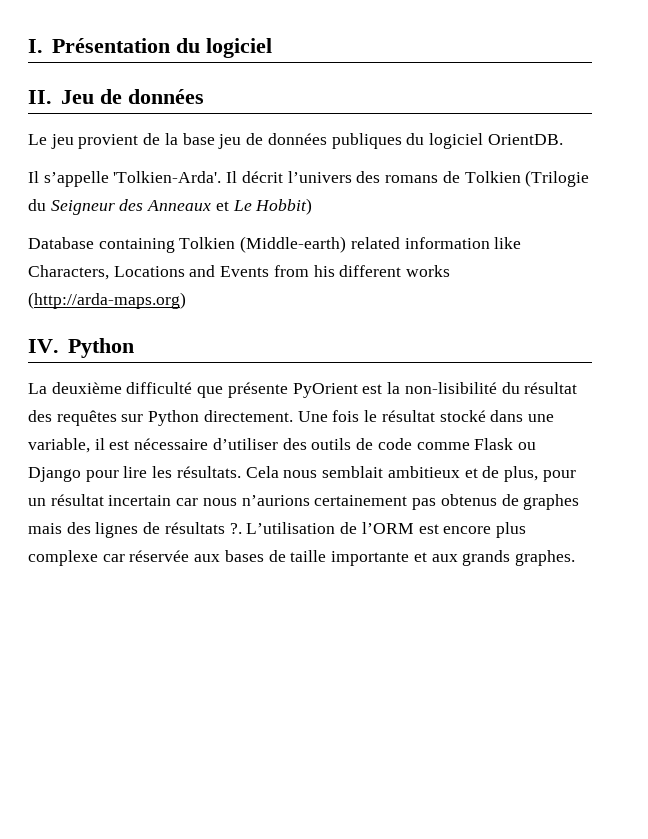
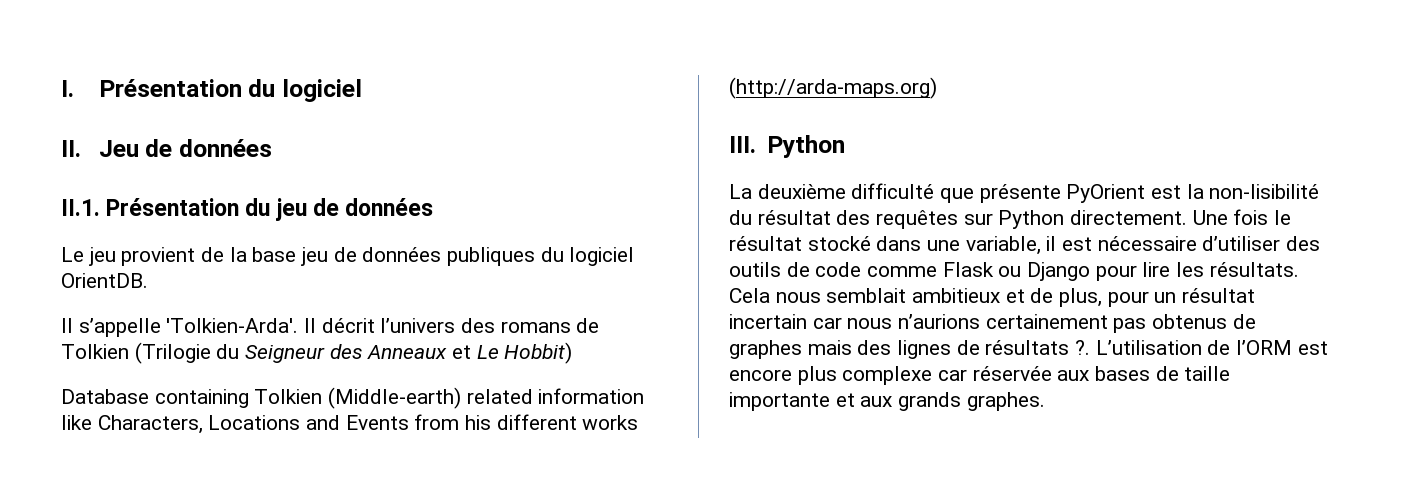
+ II.1. Présentation du jeu de données
- IV. Python
+ III. Python

